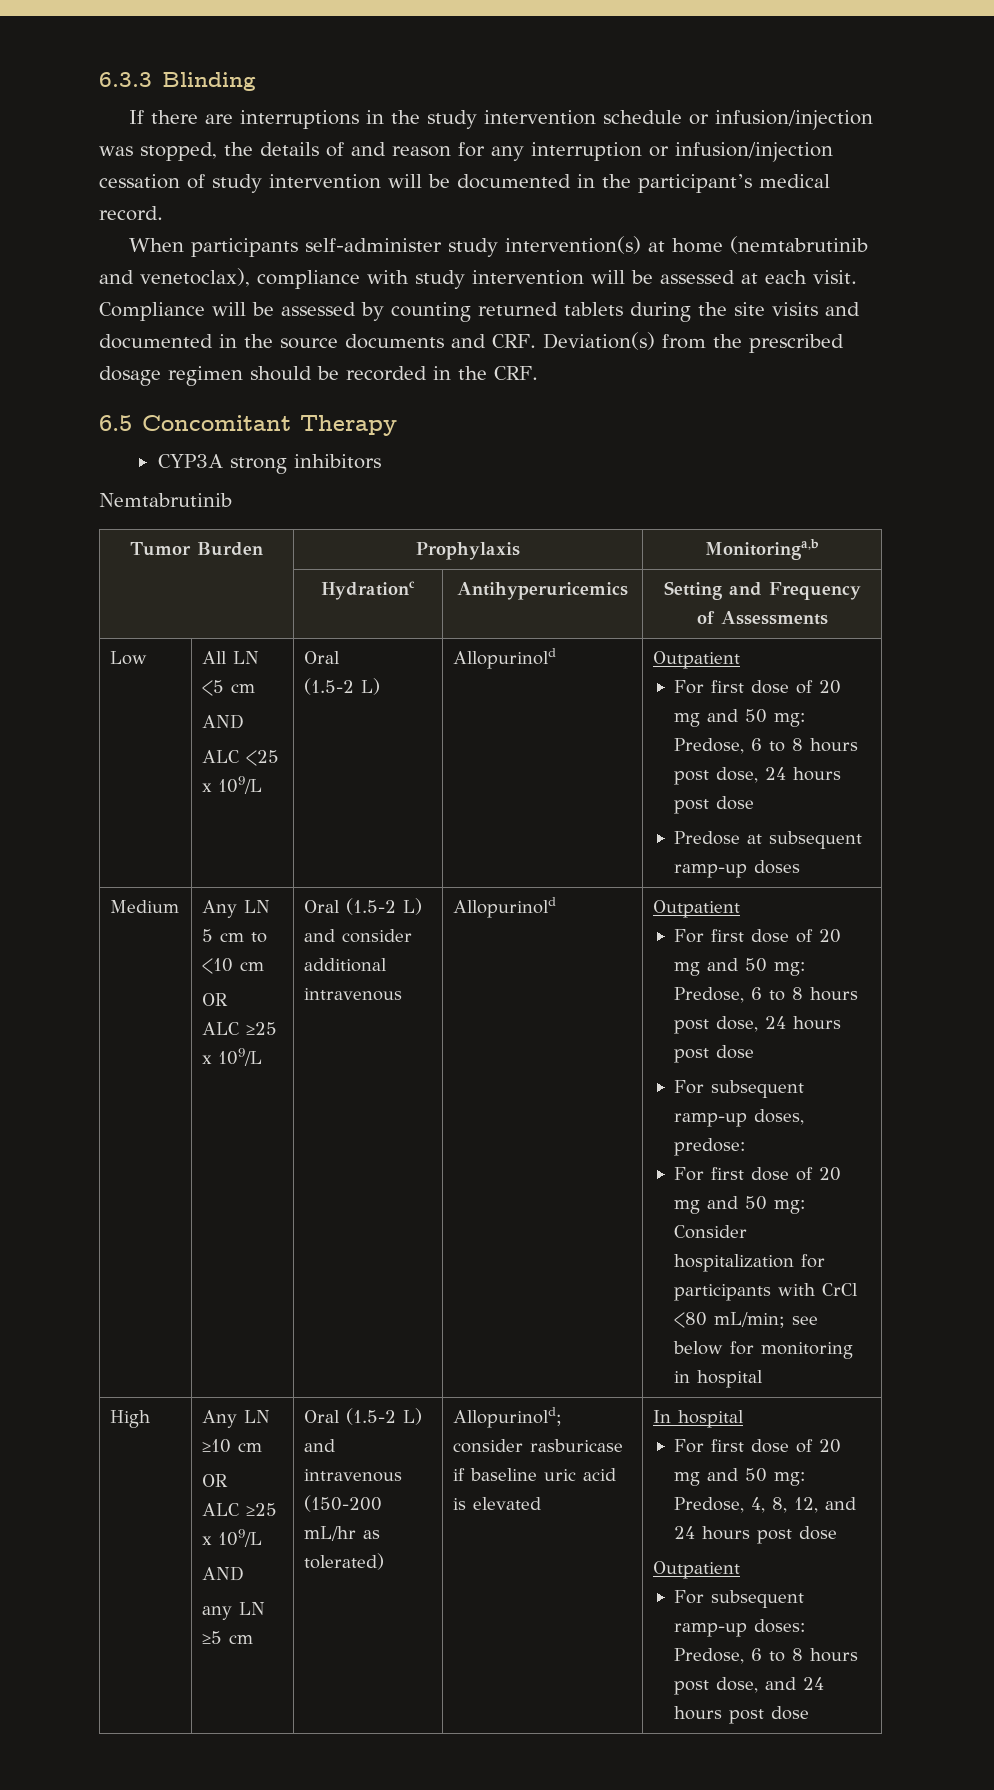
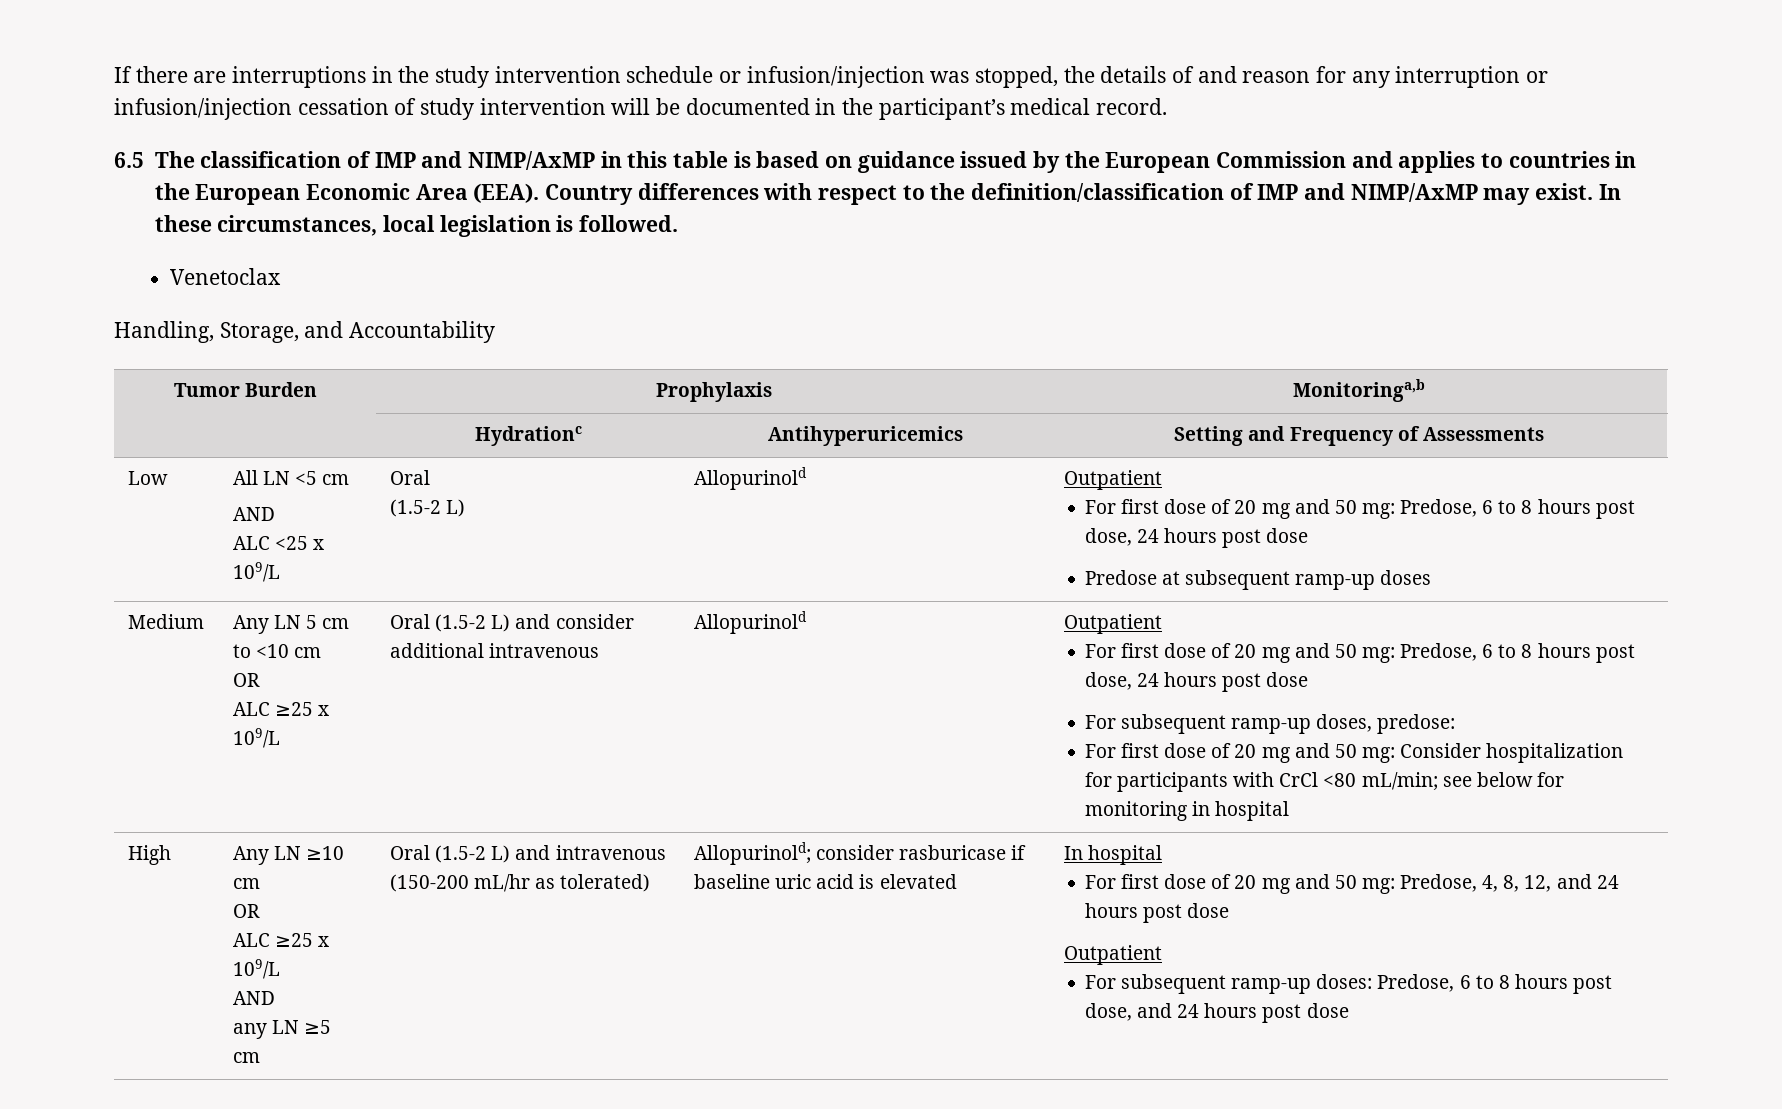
- 6.3.3 Blinding
- When participants self-administer study intervention(s) at home (nemtabrutinib and venetoclax), compliance with study intervention will be assessed at each visit. Compliance will be assessed by counting returned tablets during the site visits and documented in the source documents and CRF. Deviation(s) from the prescribed dosage regimen should be recorded in the CRF.
- 6.5 Concomitant Therapy
- CYP3A strong inhibitors
- Nemtabrutinib
+ 6.5 The classification of IMP and NIMP/AxMP in this table is based on guidance issued by the European Commission and applies to countries in the European Economic Area (EEA). Country differences with respect to the definition/classification of IMP and NIMP/AxMP may exist. In these circumstances, local legislation is followed.
+ Venetoclax
+ Handling, Storage, and Accountability

